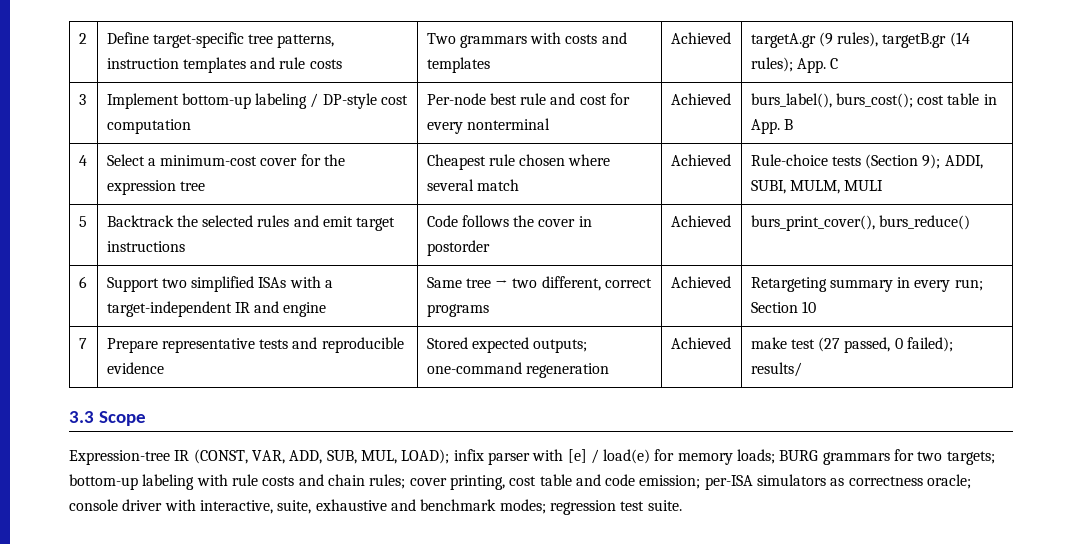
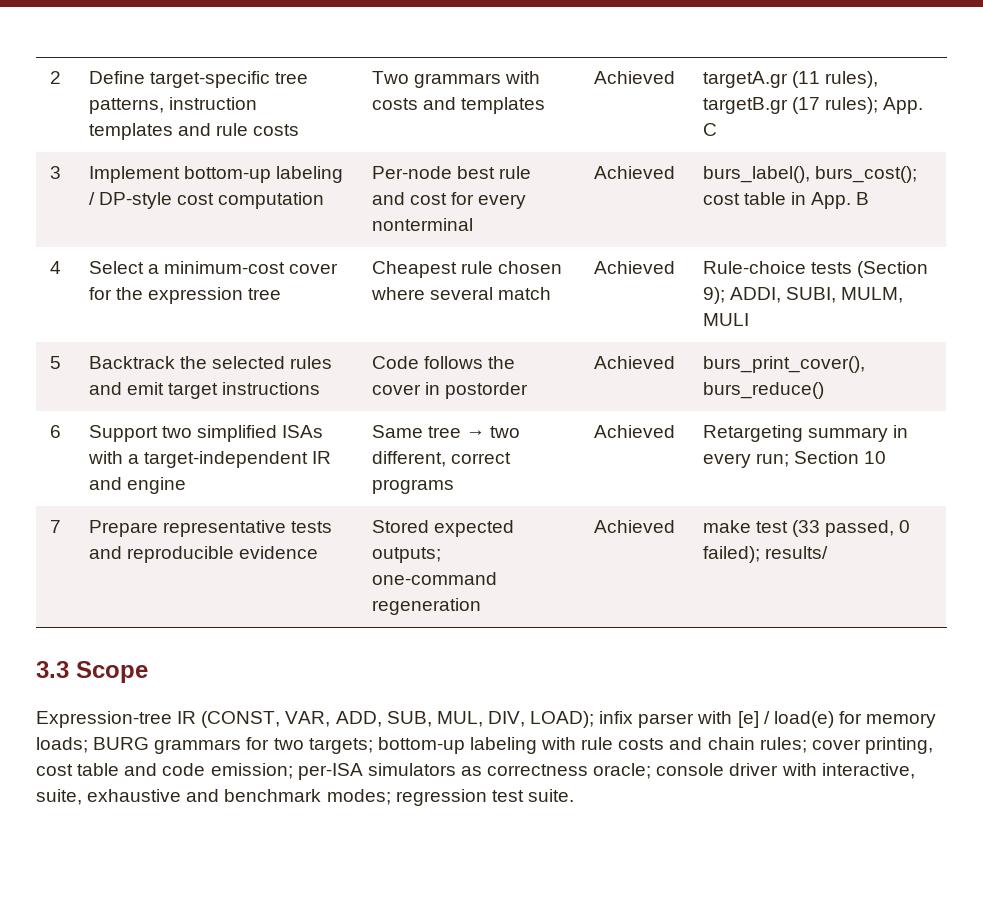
- 2 | Define target-specific tree patterns, instruction templates and rule costs | Two grammars with costs and templates | Achieved | targetA.gr (9 rules), targetB.gr (14 rules); App. C
+ 2 | Define target-specific tree patterns, instruction templates and rule costs | Two grammars with costs and templates | Achieved | targetA.gr (11 rules), targetB.gr (17 rules); App. C
- 7 | Prepare representative tests and reproducible evidence | Stored expected outputs; one-command regeneration | Achieved | make test (27 passed, 0 failed); results/
+ 7 | Prepare representative tests and reproducible evidence | Stored expected outputs; one-command regeneration | Achieved | make test (33 passed, 0 failed); results/
- Expression-tree IR (CONST, VAR, ADD, SUB, MUL, LOAD); infix parser with [e] / load(e) for memory loads; BURG grammars for two targets; bottom-up labeling with rule costs and chain rules; cover printing, cost table and code emission; per-ISA simulators as correctness oracle; console driver with interactive, suite, exhaustive and benchmark modes; regression test suite.
+ Expression-tree IR (CONST, VAR, ADD, SUB, MUL, DIV, LOAD); infix parser with [e] / load(e) for memory loads; BURG grammars for two targets; bottom-up labeling with rule costs and chain rules; cover printing, cost table and code emission; per-ISA simulators as correctness oracle; console driver with interactive, suite, exhaustive and benchmark modes; regression test suite.

